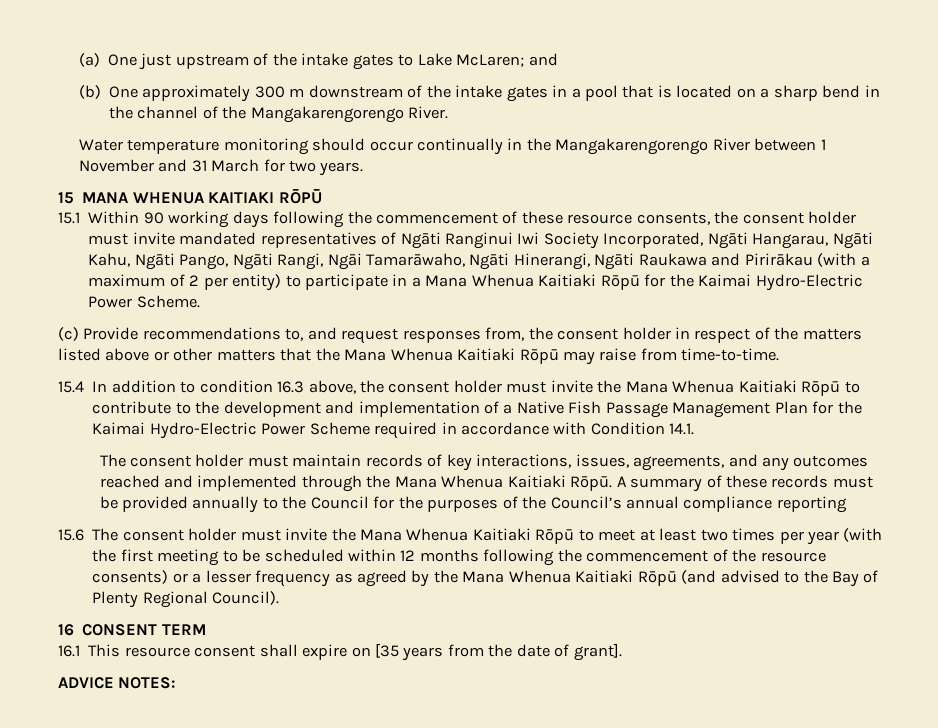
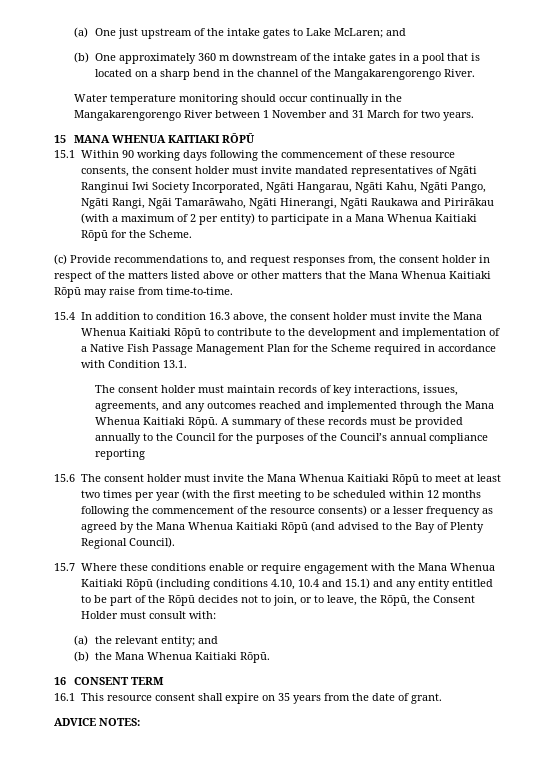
- (b) One approximately 300 m downstream of the intake gates in a pool that is located on a sharp bend in the channel of the Mangakarengorengo River.
+ (b) One approximately 360 m downstream of the intake gates in a pool that is located on a sharp bend in the channel of the Mangakarengorengo River.
- 15.1 Within 90 working days following the commencement of these resource consents, the consent holder must invite mandated representatives of Ngāti Ranginui Iwi Society Incorporated, Ngāti Hangarau, Ngāti Kahu, Ngāti Pango, Ngāti Rangi, Ngāi Tamarāwaho, Ngāti Hinerangi, Ngāti Raukawa and Pirirākau (with a maximum of 2 per entity) to participate in a Mana Whenua Kaitiaki Rōpū for the Kaimai Hydro-Electric Power Scheme.
+ 15.1 Within 90 working days following the commencement of these resource consents, the consent holder must invite mandated representatives of Ngāti Ranginui Iwi Society Incorporated, Ngāti Hangarau, Ngāti Kahu, Ngāti Pango, Ngāti Rangi, Ngāi Tamarāwaho, Ngāti Hinerangi, Ngāti Raukawa and Pirirākau (with a maximum of 2 per entity) to participate in a Mana Whenua Kaitiaki Rōpū for the Scheme.
- 15.4 In addition to condition 16.3 above, the consent holder must invite the Mana Whenua Kaitiaki Rōpū to contribute to the development and implementation of a Native Fish Passage Management Plan for the Kaimai Hydro-Electric Power Scheme required in accordance with Condition 14.1.
+ 15.4 In addition to condition 16.3 above, the consent holder must invite the Mana Whenua Kaitiaki Rōpū to contribute to the development and implementation of a Native Fish Passage Management Plan for the Scheme required in accordance with Condition 13.1.
+ 15.7 Where these conditions enable or require engagement with the Mana Whenua Kaitiaki Rōpū (including conditions 4.10, 10.4 and 15.1) and any entity entitled to be part of the Rōpū decides not to join, or to leave, the Rōpū, the Consent Holder must consult with:
+ (a) the relevant entity; and
+ (b) the Mana Whenua Kaitiaki Rōpū.
- 16.1 This resource consent shall expire on [35 years from the date of grant].
+ 16.1 This resource consent shall expire on 35 years from the date of grant.

